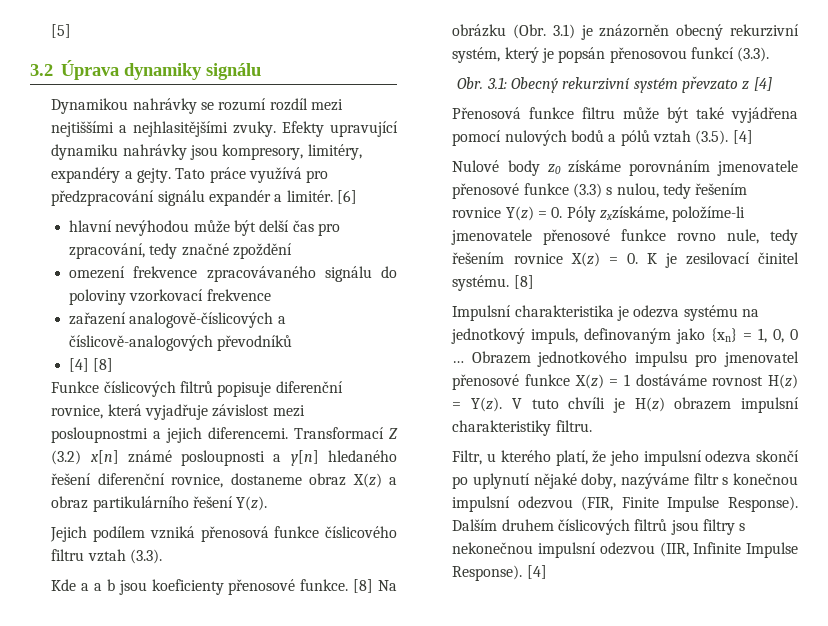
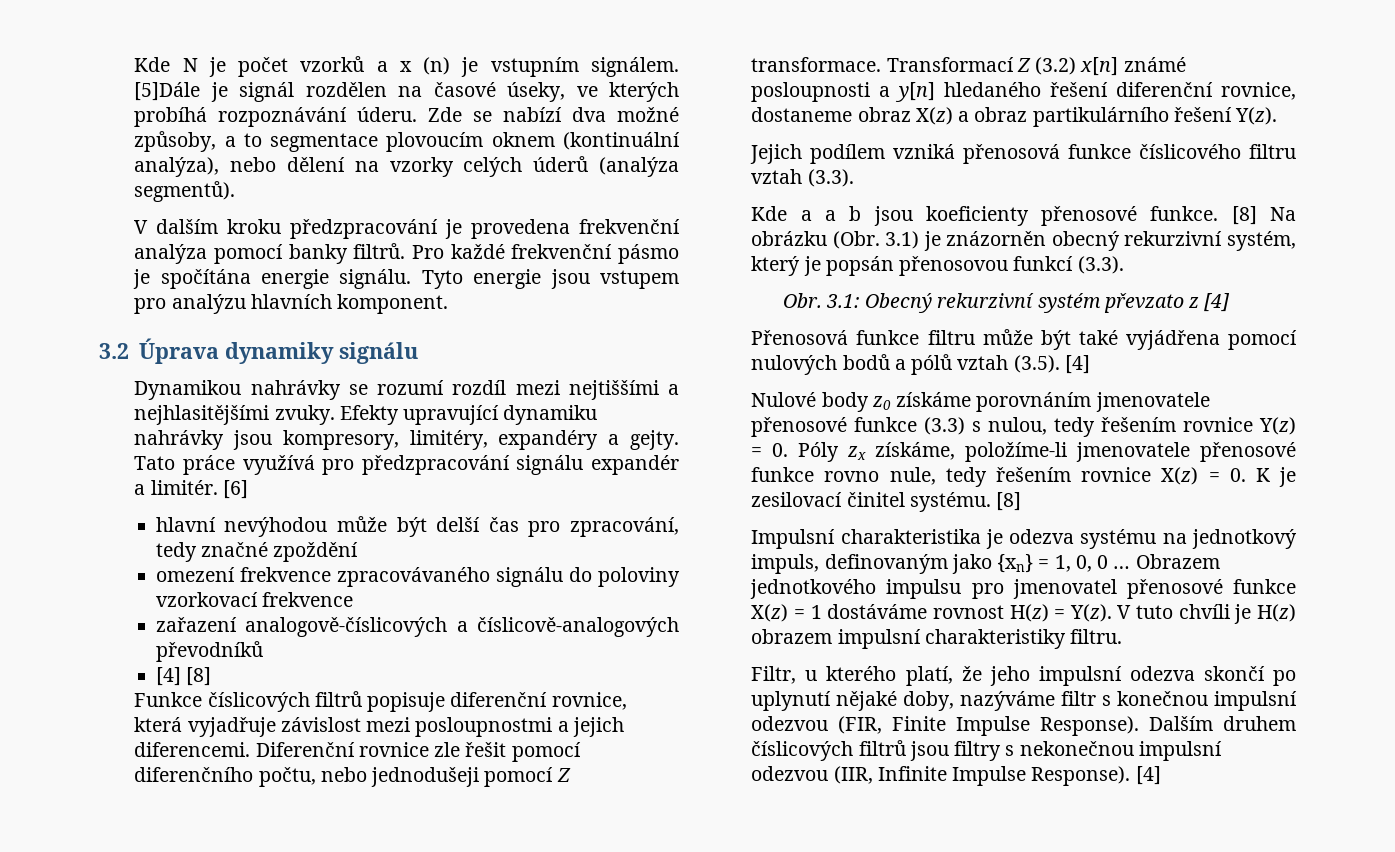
- [5]
+ Kde N je počet vzorků a x (n) je vstupním signálem. [5]Dále je signál rozdělen na časové úseky, ve kterých probíhá rozpoznávání úderu. Zde se nabízí dva možné způsoby, a to segmentace plovoucím oknem (kontinuální analýza), nebo dělení na vzorky celých úderů (analýza segmentů).
+ V dalším kroku předzpracování je provedena frekvenční analýza pomocí banky filtrů. Pro každé frekvenční pásmo je spočítána energie signálu. Tyto energie jsou vstupem pro analýzu hlavních komponent.
+ Diferenční rovnice zle řešit pomocí diferenčního počtu, nebo jednodušeji pomocí Z transformace.
- Nulové body z0 získáme porovnáním jmenovatele přenosové funkce (3.3) s nulou, tedy řešením rovnice Y(z) = 0. Póly zxzískáme, položíme-li jmenovatele přenosové funkce rovno nule, tedy řešením rovnice X(z) = 0. K je zesilovací činitel systému.
+ Nulové body z0 získáme porovnáním jmenovatele přenosové funkce (3.3) s nulou, tedy řešením rovnice Y(z) = 0. Póly zx získáme, položíme-li jmenovatele přenosové funkce rovno nule, tedy řešením rovnice X(z) = 0. K je zesilovací činitel systému.

